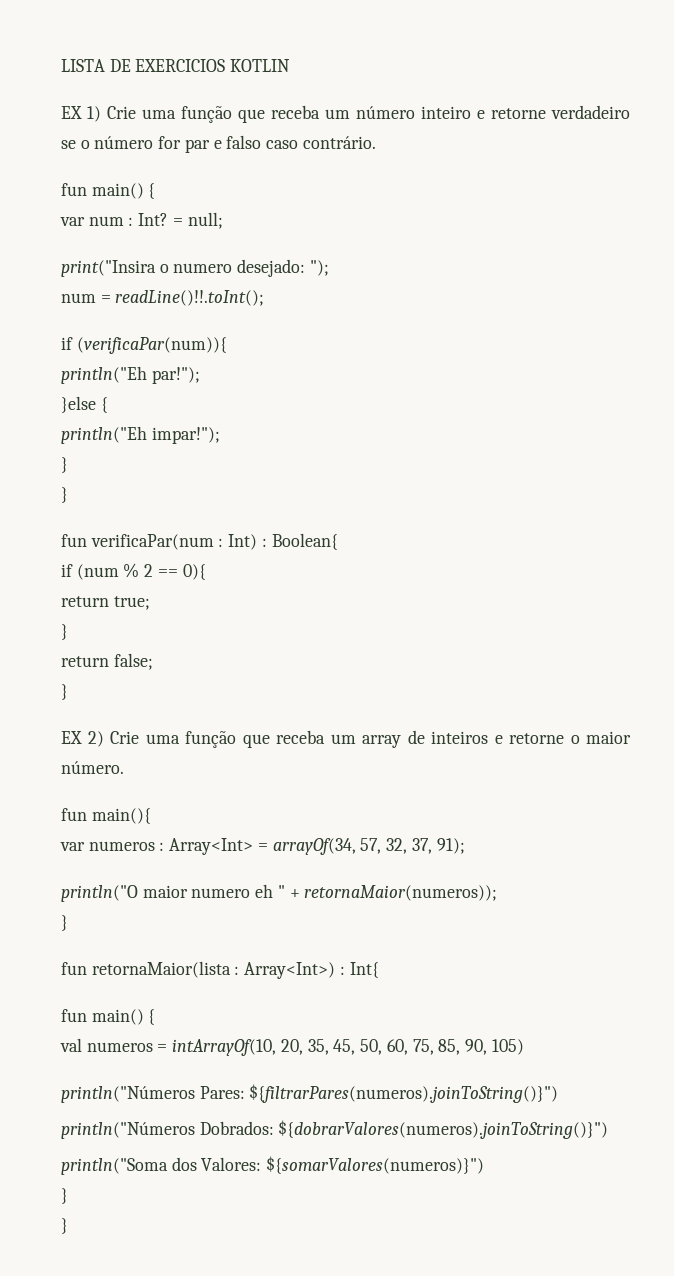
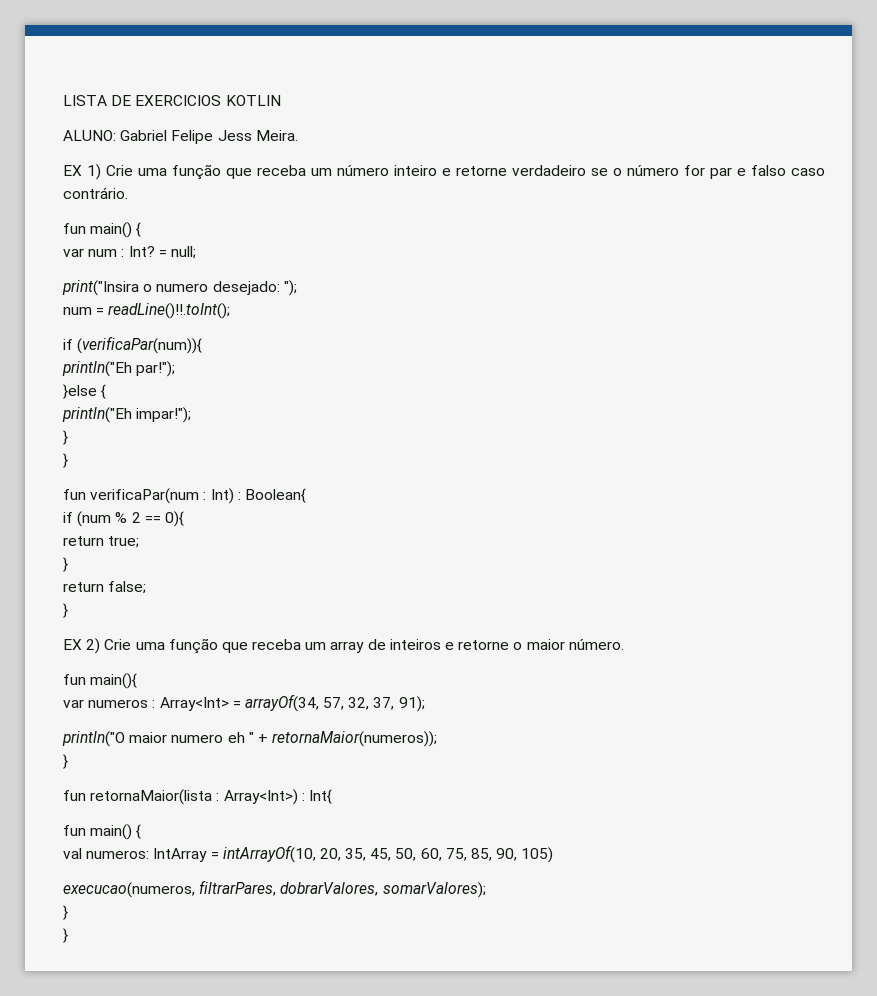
+ ALUNO: Gabriel Felipe Jess Meira.
- val numeros = intArrayOf(10, 20, 35, 45, 50, 60, 75, 85, 90, 105)
+ val numeros: IntArray = intArrayOf(10, 20, 35, 45, 50, 60, 75, 85, 90, 105)
- println("Números Pares: ${filtrarPares(numeros).joinToString()}")
- println("Números Dobrados: ${dobrarValores(numeros).joinToString()}")
- println("Soma dos Valores: ${somarValores(numeros)}")
+ execucao(numeros, filtrarPares, dobrarValores, somarValores);

